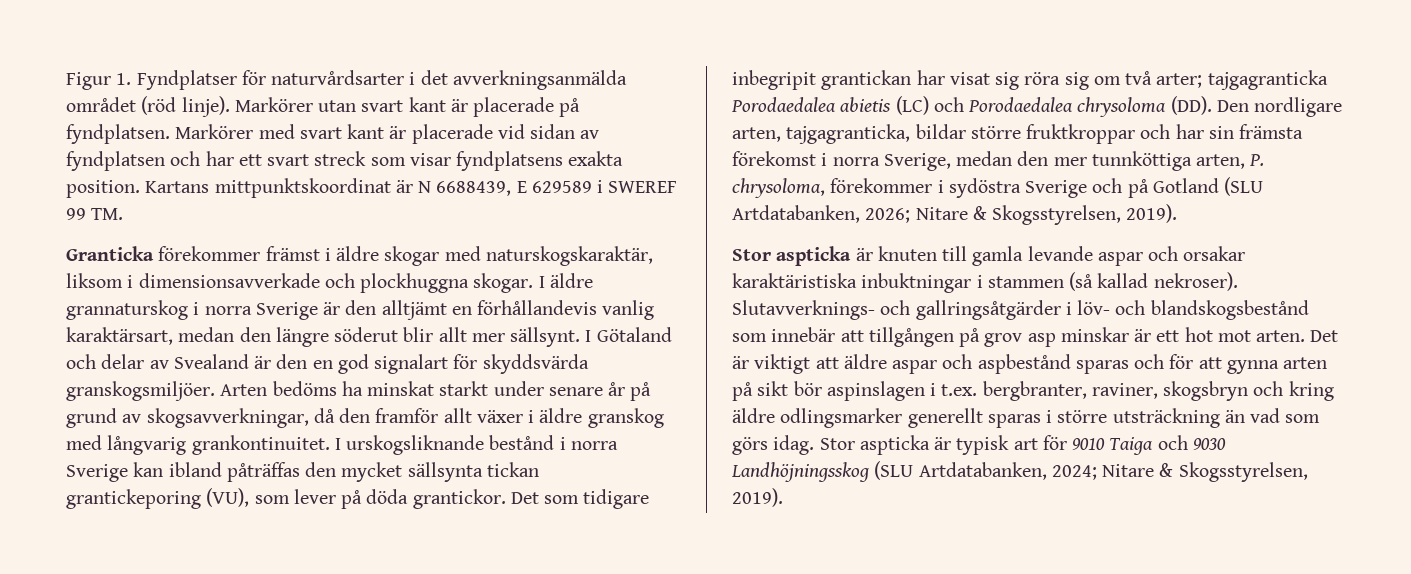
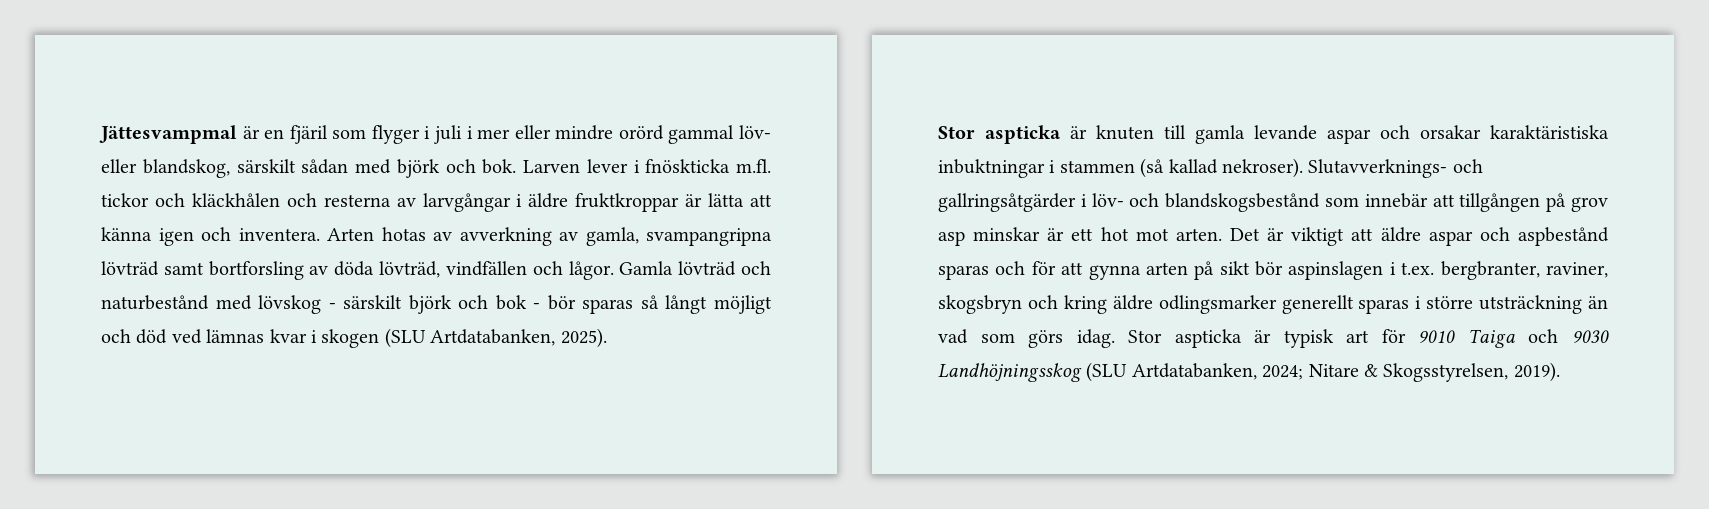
- Figur 1. Fyndplatser för naturvårdsarter i det avverkningsanmälda området (röd linje). Markörer utan svart kant är placerade på fyndplatsen. Markörer med svart kant är placerade vid sidan av fyndplatsen och har ett svart streck som visar fyndplatsens exakta position. Kartans mittpunktskoordinat är N 6688439, E 629589 i SWEREF 99 TM.
- Granticka förekommer främst i äldre skogar med naturskogskaraktär, liksom i dimensionsavverkade och plockhuggna skogar. I äldre grannaturskog i norra Sverige är den alltjämt en förhållandevis vanlig karaktärsart, medan den längre söderut blir allt mer sällsynt. I Götaland och delar av Svealand är den en god signalart för skyddsvärda granskogsmiljöer. Arten bedöms ha minskat starkt under senare år på grund av skogsavverkningar, då den framför allt växer i äldre granskog med långvarig grankontinuitet. I urskogsliknande bestånd i norra Sverige kan ibland påträffas den mycket sällsynta tickan grantickeporing (VU), som lever på döda grantickor. Det som tidigare inbegripit grantickan har visat sig röra sig om två arter; tajgagranticka Porodaedalea abietis (LC) och Porodaedalea chrysoloma (DD). Den nordligare arten, tajgagranticka, bildar större fruktkroppar och har sin främsta förekomst i norra Sverige, medan den mer tunnköttiga arten, P. chrysoloma, förekommer i sydöstra Sverige och på Gotland (SLU Artdatabanken, 2026; Nitare & Skogsstyrelsen, 2019).
+ Jättesvampmal är en fjäril som flyger i juli i mer eller mindre orörd gammal löv- eller blandskog, särskilt sådan med björk och bok. Larven lever i fnöskticka m.fl. tickor och kläckhålen och resterna av larvgångar i äldre fruktkroppar är lätta att känna igen och inventera. Arten hotas av avverkning av gamla, svampangripna lövträd samt bortforsling av döda lövträd, vindfällen och lågor. Gamla lövträd och naturbestånd med lövskog - särskilt björk och bok - bör sparas så långt möjligt och död ved lämnas kvar i skogen (SLU Artdatabanken, 2025).

